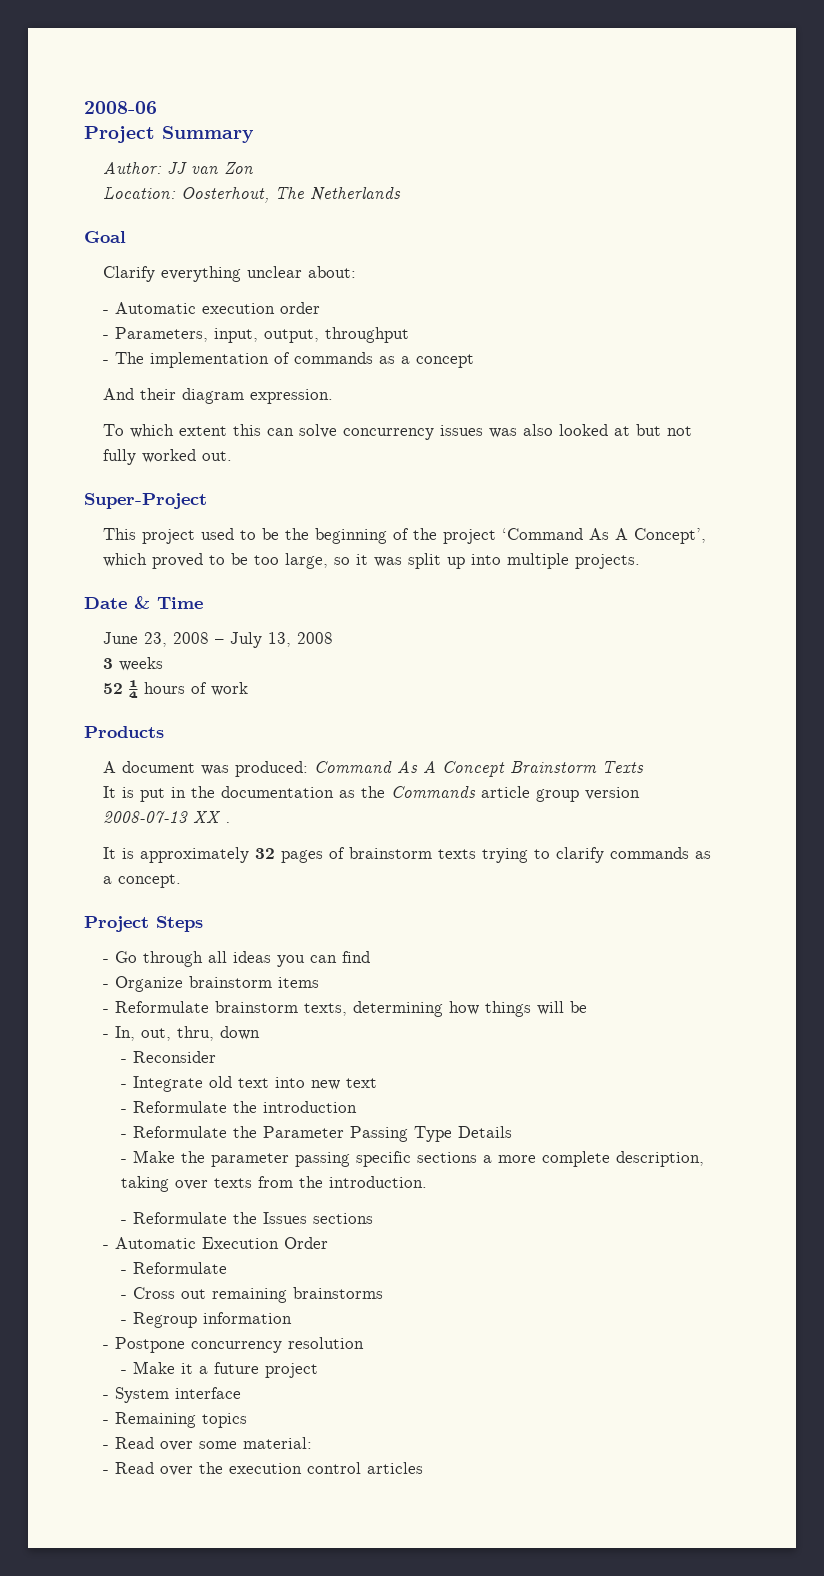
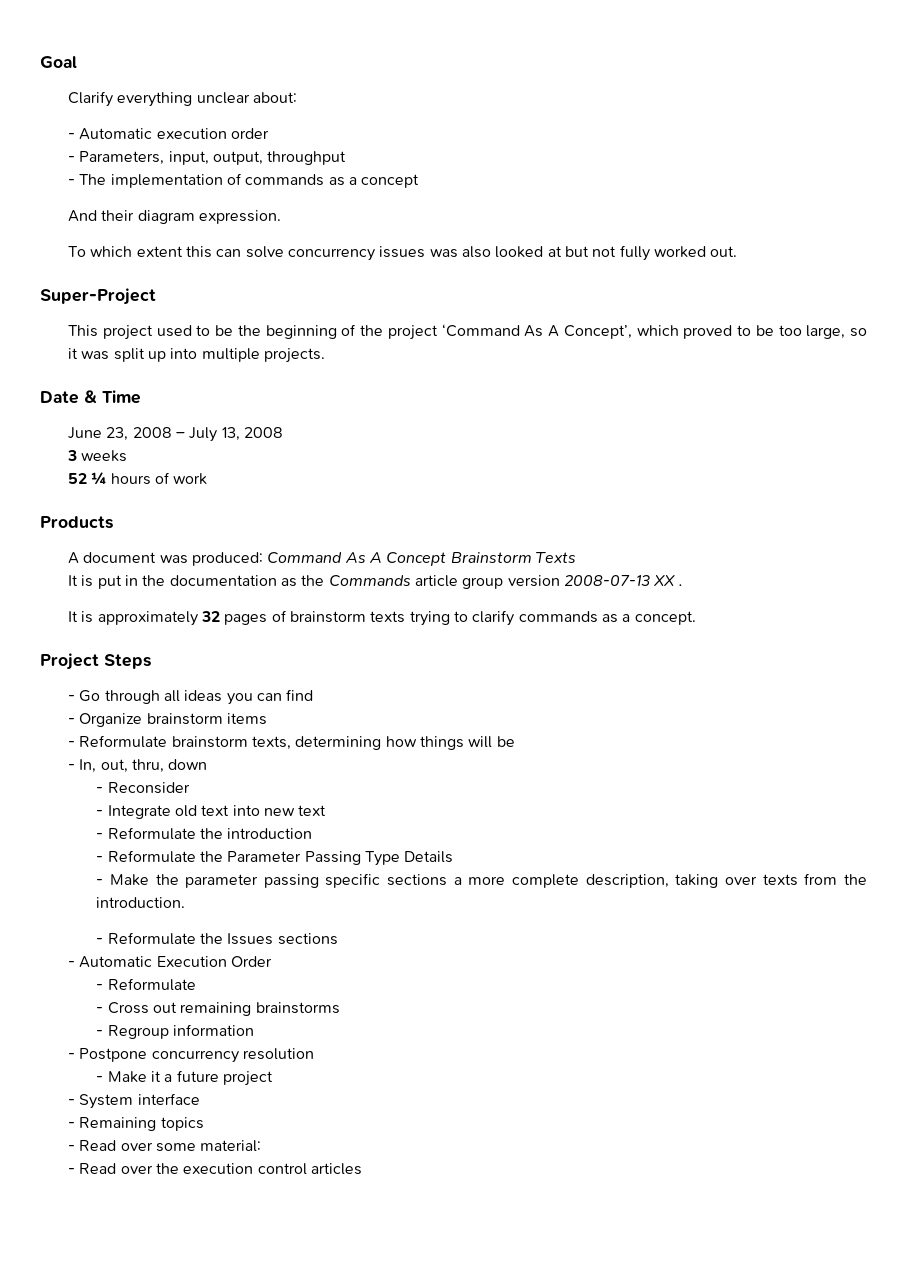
- 2008-06
- Project Summary
- Author: JJ van Zon
- Location: Oosterhout, The Netherlands

